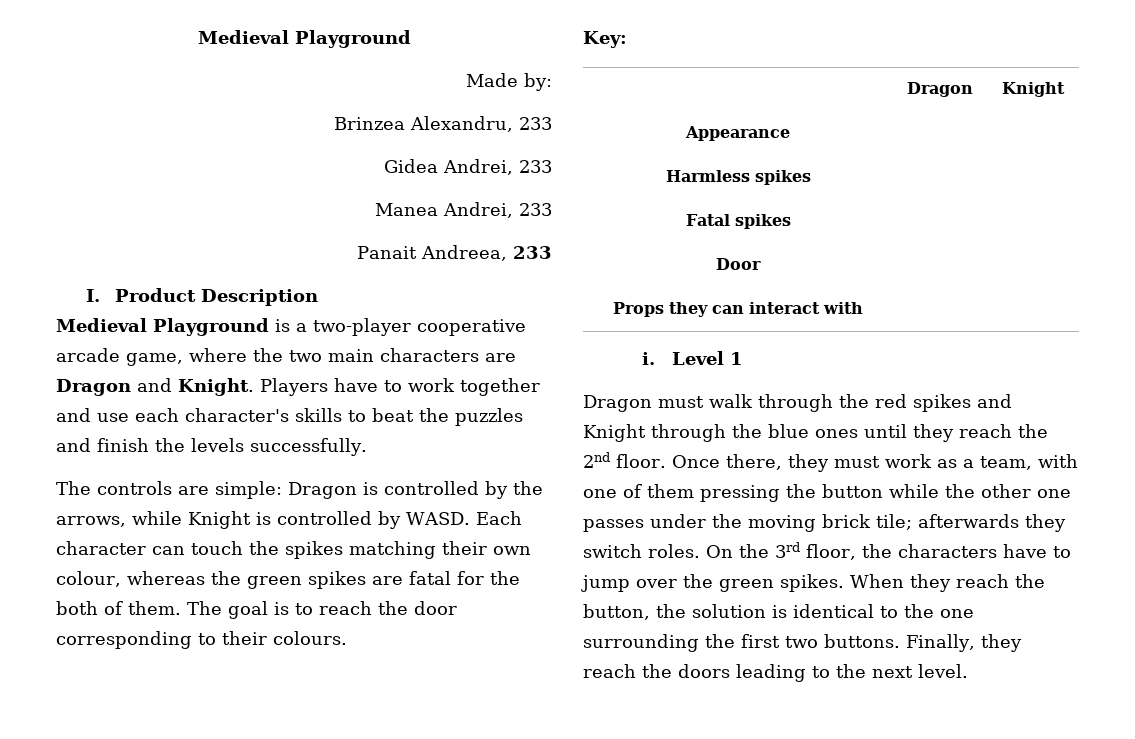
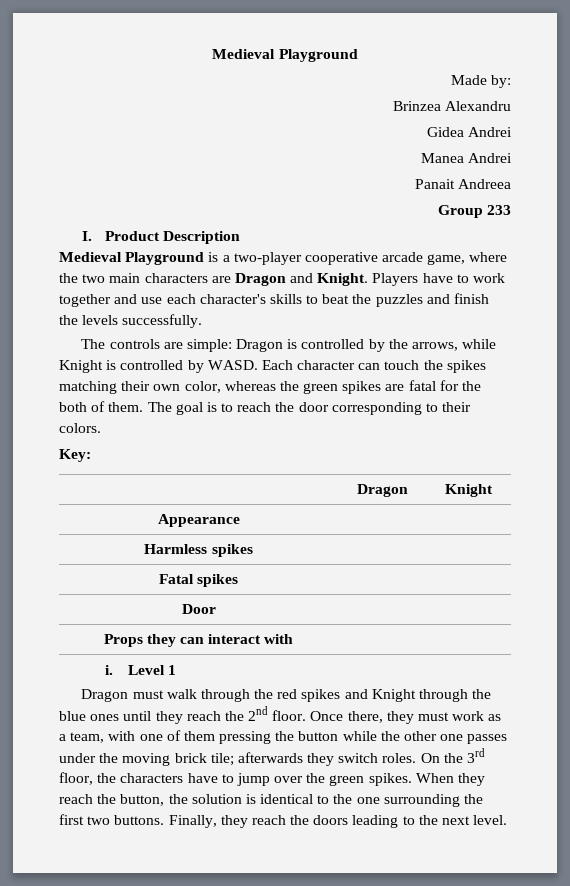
- Brinzea Alexandru, 233
+ Brinzea Alexandru
- Gidea Andrei, 233
+ Gidea Andrei
- Manea Andrei, 233
+ Manea Andrei
- Panait Andreea, 233
+ Panait Andreea
+ Group 233
- Each character can touch the spikes matching their own colour, whereas the green spikes are fatal for the both of them.
+ Each character can touch the spikes matching their own color, whereas the green spikes are fatal for the both of them.
- The goal is to reach the door corresponding to their colours.
+ The goal is to reach the door corresponding to their colors.

